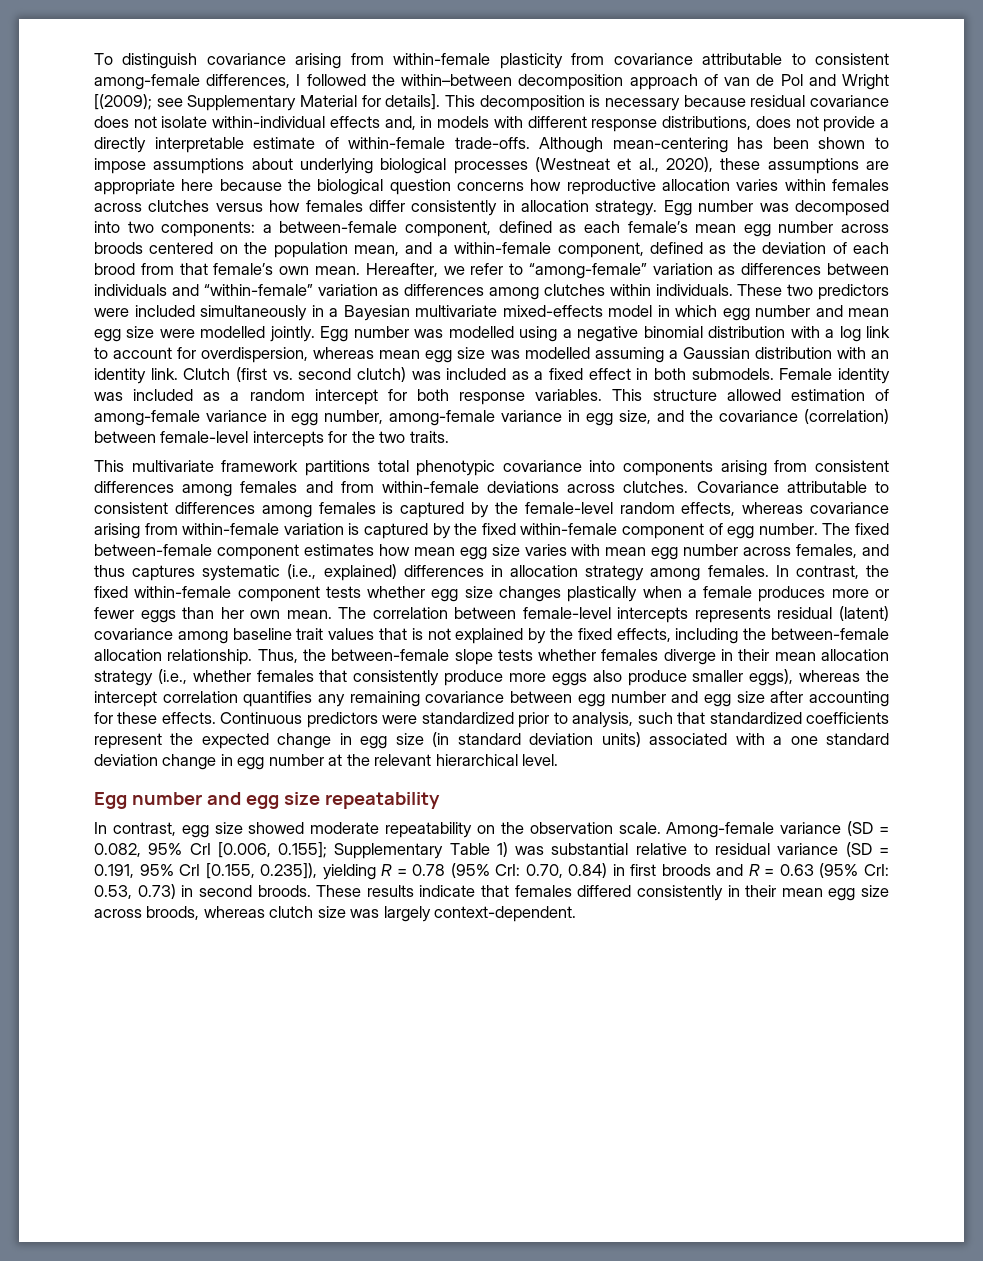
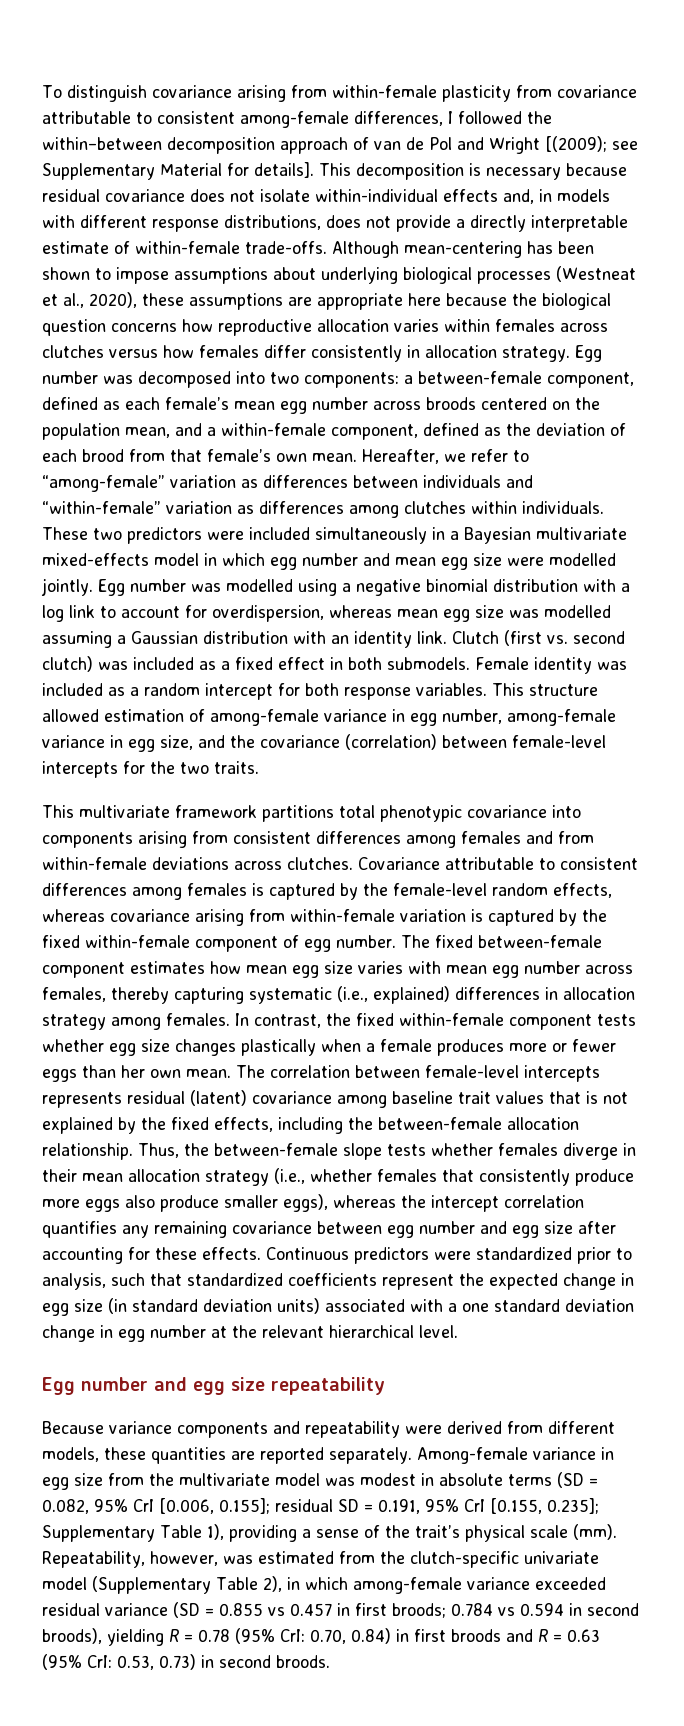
- The fixed between-female component estimates how mean egg size varies with mean egg number across females, and thus captures systematic (i.e., explained) differences in allocation strategy among females.
+ The fixed between-female component estimates how mean egg size varies with mean egg number across females, thereby capturing systematic (i.e., explained) differences in allocation strategy among females.
- In contrast, egg size showed moderate repeatability on the observation scale. Among-female variance (SD = 0.082, 95% CrI [0.006, 0.155]; Supplementary Table 1) was substantial relative to residual variance (SD = 0.191, 95% CrI [0.155, 0.235]), yielding R = 0.78 (95% CrI: 0.70, 0.84) in first broods and R = 0.63 (95% CrI: 0.53, 0.73) in second broods. These results indicate that females differed consistently in their mean egg size across broods, whereas clutch size was largely context-dependent.
+ Because variance components and repeatability were derived from different models, these quantities are reported separately. Among-female variance in egg size from the multivariate model was modest in absolute terms (SD = 0.082, 95% CrI [0.006, 0.155]; residual SD = 0.191, 95% CrI [0.155, 0.235]; Supplementary Table 1), providing a sense of the trait’s physical scale (mm). Repeatability, however, was estimated from the clutch-specific univariate model (Supplementary Table 2), in which among-female variance exceeded residual variance (SD = 0.855 vs 0.457 in first broods; 0.784 vs 0.594 in second broods), yielding R = 0.78 (95% CrI: 0.70, 0.84) in first broods and R = 0.63 (95% CrI: 0.53, 0.73) in second broods.

